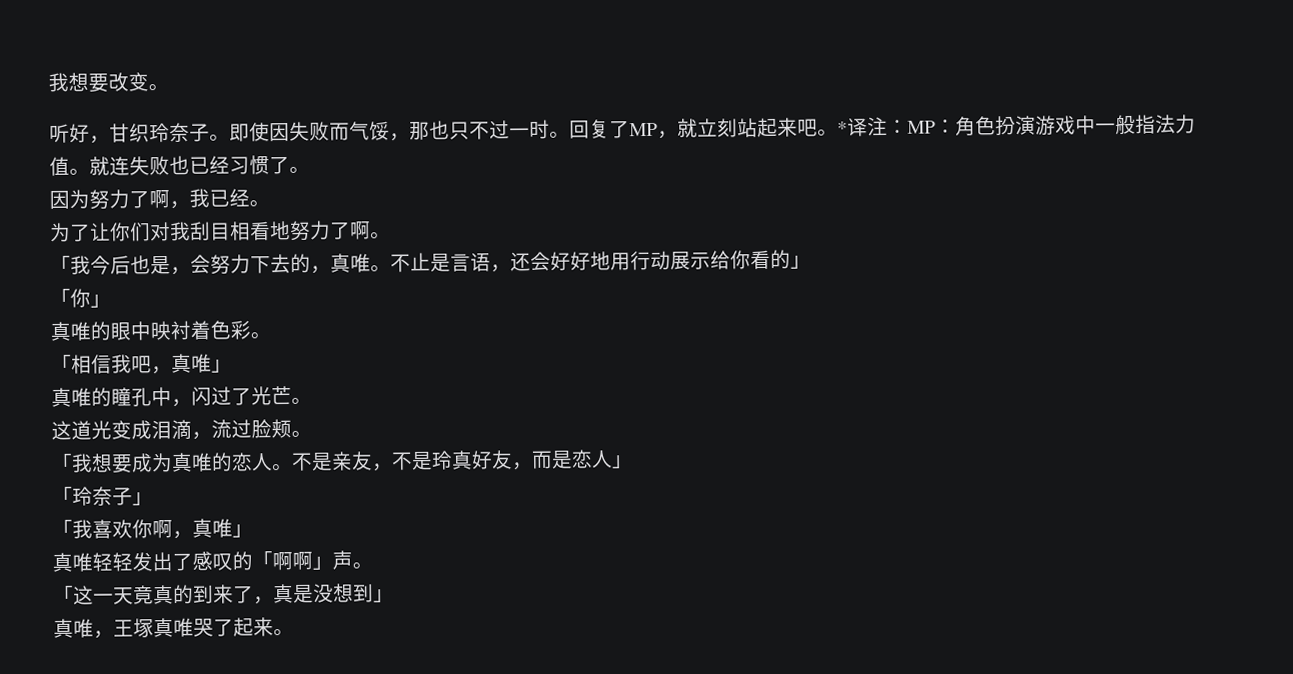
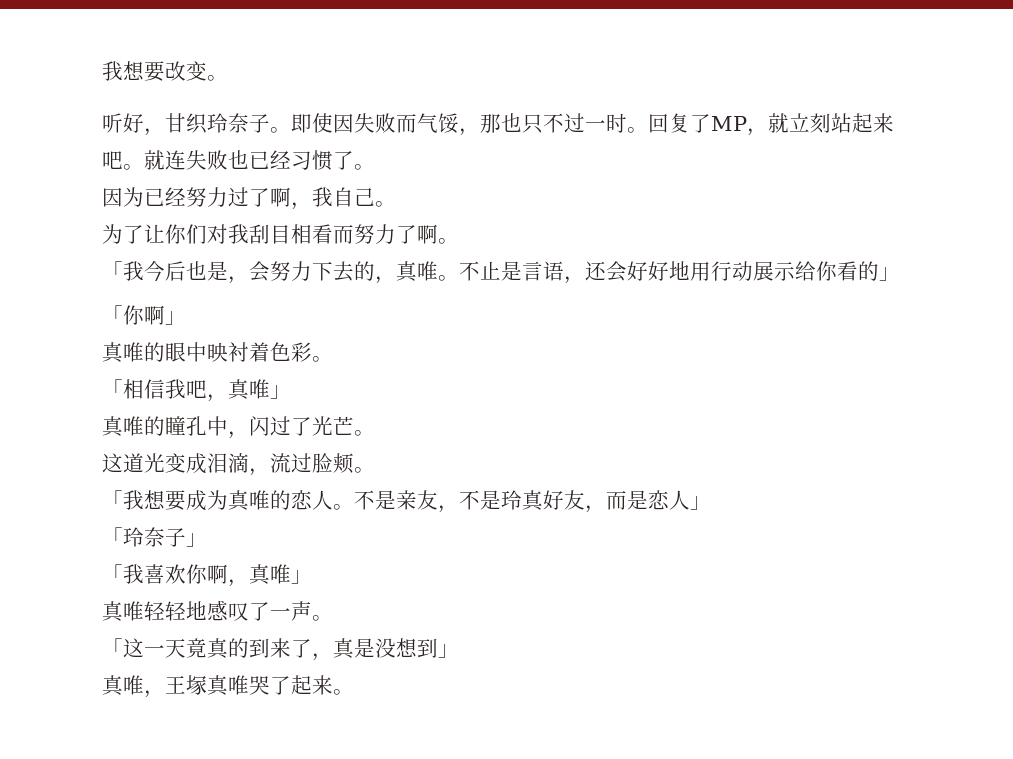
- *译注：MP：角色扮演游戏中一般指法力值。
- 因为努力了啊，我已经。
+ 因为已经努力过了啊，我自己。
- 为了让你们对我刮目相看地努力了啊。
+ 为了让你们对我刮目相看而努力了啊。
- 「你」
+ 「你啊」
- 真唯轻轻发出了感叹的「啊啊」声。
+ 真唯轻轻地感叹了一声。

